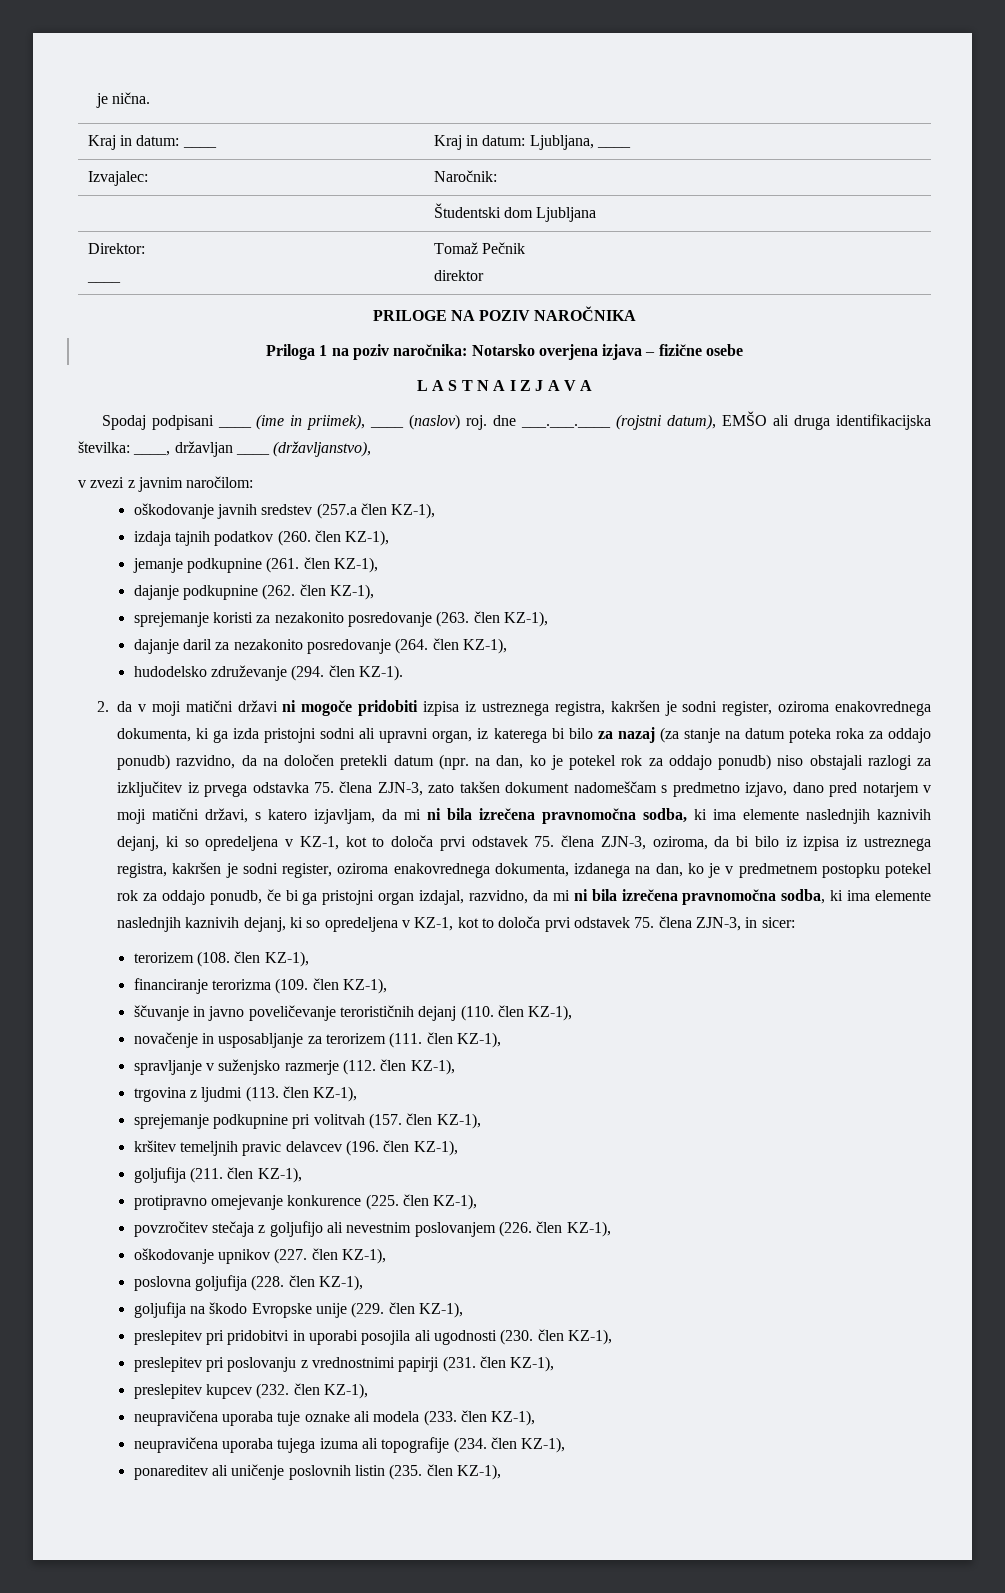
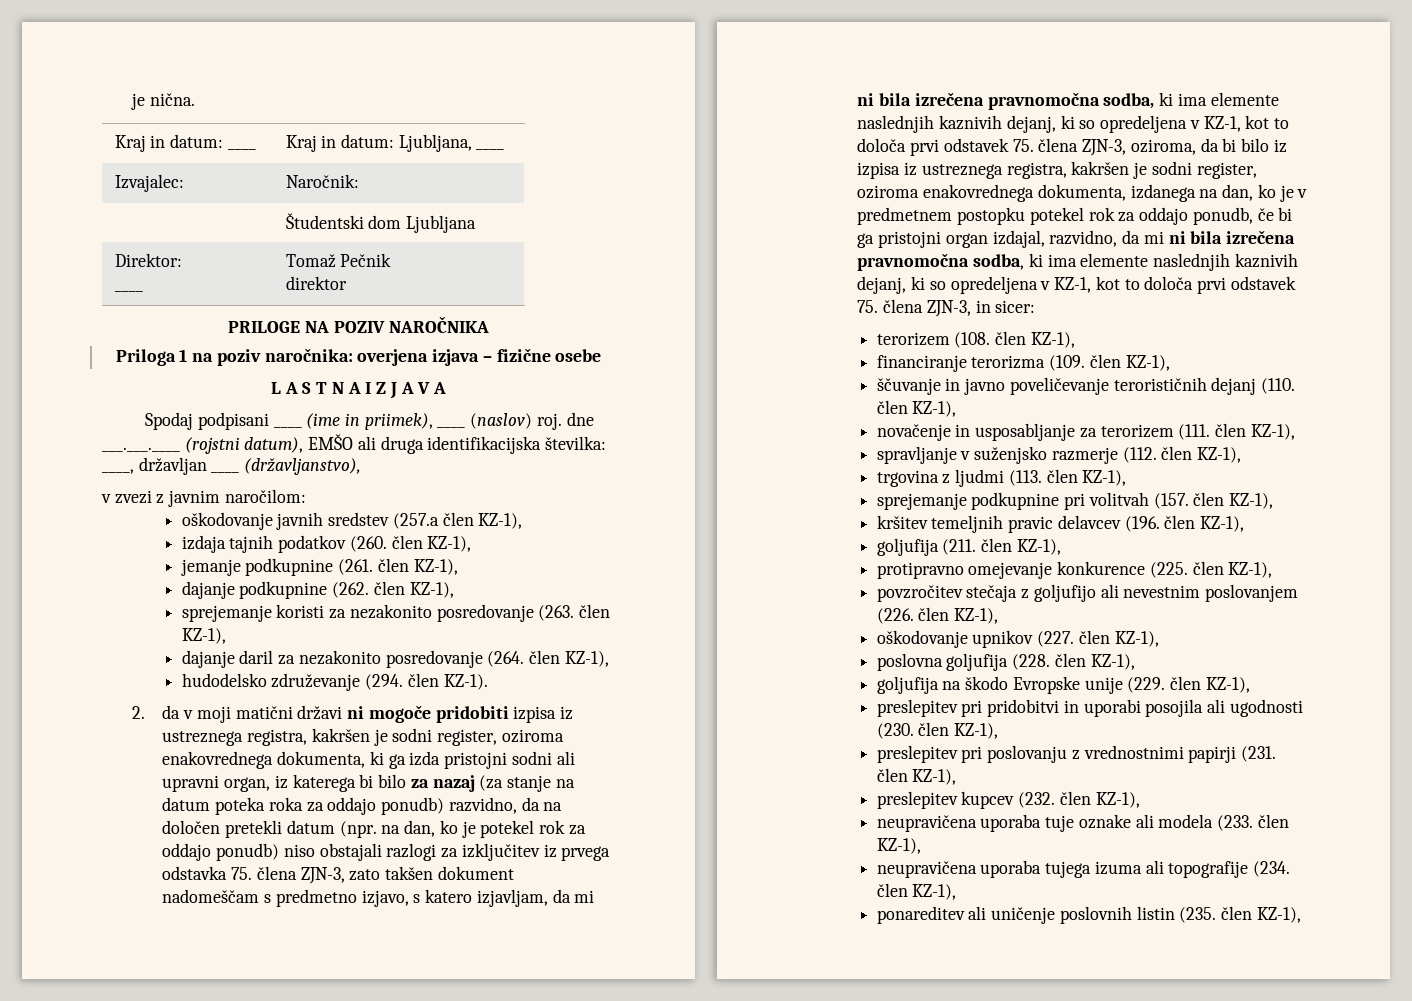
- Priloga 1 na poziv naročnika: Notarsko overjena izjava – fizične osebe
+ Priloga 1 na poziv naročnika: overjena izjava – fizične osebe
- 2. da v moji matični državi ni mogoče pridobiti izpisa iz ustreznega registra, kakršen je sodni register, oziroma enakovrednega dokumenta, ki ga izda pristojni sodni ali upravni organ, iz katerega bi bilo za nazaj (za stanje na datum poteka roka za oddajo ponudb) razvidno, da na določen pretekli datum (npr. na dan, ko je potekel rok za oddajo ponudb) niso obstajali razlogi za izključitev iz prvega odstavka 75. člena ZJN-3, zato takšen dokument nadomeščam s predmetno izjavo, dano pred notarjem v moji matični državi, s katero izjavljam, da mi ni bila izrečena pravnomočna sodba, ki ima elemente naslednjih kaznivih dejanj, ki so opredeljena v KZ-1, kot to določa prvi odstavek 75. člena ZJN-3, oziroma, da bi bilo iz izpisa iz ustreznega registra, kakršen je sodni register, oziroma enakovrednega dokumenta, izdanega na dan, ko je v predmetnem postopku potekel rok za oddajo ponudb, če bi ga pristojni organ izdajal, razvidno, da mi ni bila izrečena pravnomočna sodba, ki ima elemente naslednjih kaznivih dejanj, ki so opredeljena v KZ-1, kot to določa prvi odstavek 75. člena ZJN-3, in sicer:
+ 2. da v moji matični državi ni mogoče pridobiti izpisa iz ustreznega registra, kakršen je sodni register, oziroma enakovrednega dokumenta, ki ga izda pristojni sodni ali upravni organ, iz katerega bi bilo za nazaj (za stanje na datum poteka roka za oddajo ponudb) razvidno, da na določen pretekli datum (npr. na dan, ko je potekel rok za oddajo ponudb) niso obstajali razlogi za izključitev iz prvega odstavka 75. člena ZJN-3, zato takšen dokument nadomeščam s predmetno izjavo, s katero izjavljam, da mi ni bila izrečena pravnomočna sodba, ki ima elemente naslednjih kaznivih dejanj, ki so opredeljena v KZ-1, kot to določa prvi odstavek 75. člena ZJN-3, oziroma, da bi bilo iz izpisa iz ustreznega registra, kakršen je sodni register, oziroma enakovrednega dokumenta, izdanega na dan, ko je v predmetnem postopku potekel rok za oddajo ponudb, če bi ga pristojni organ izdajal, razvidno, da mi ni bila izrečena pravnomočna sodba, ki ima elemente naslednjih kaznivih dejanj, ki so opredeljena v KZ-1, kot to določa prvi odstavek 75. člena ZJN-3, in sicer:

